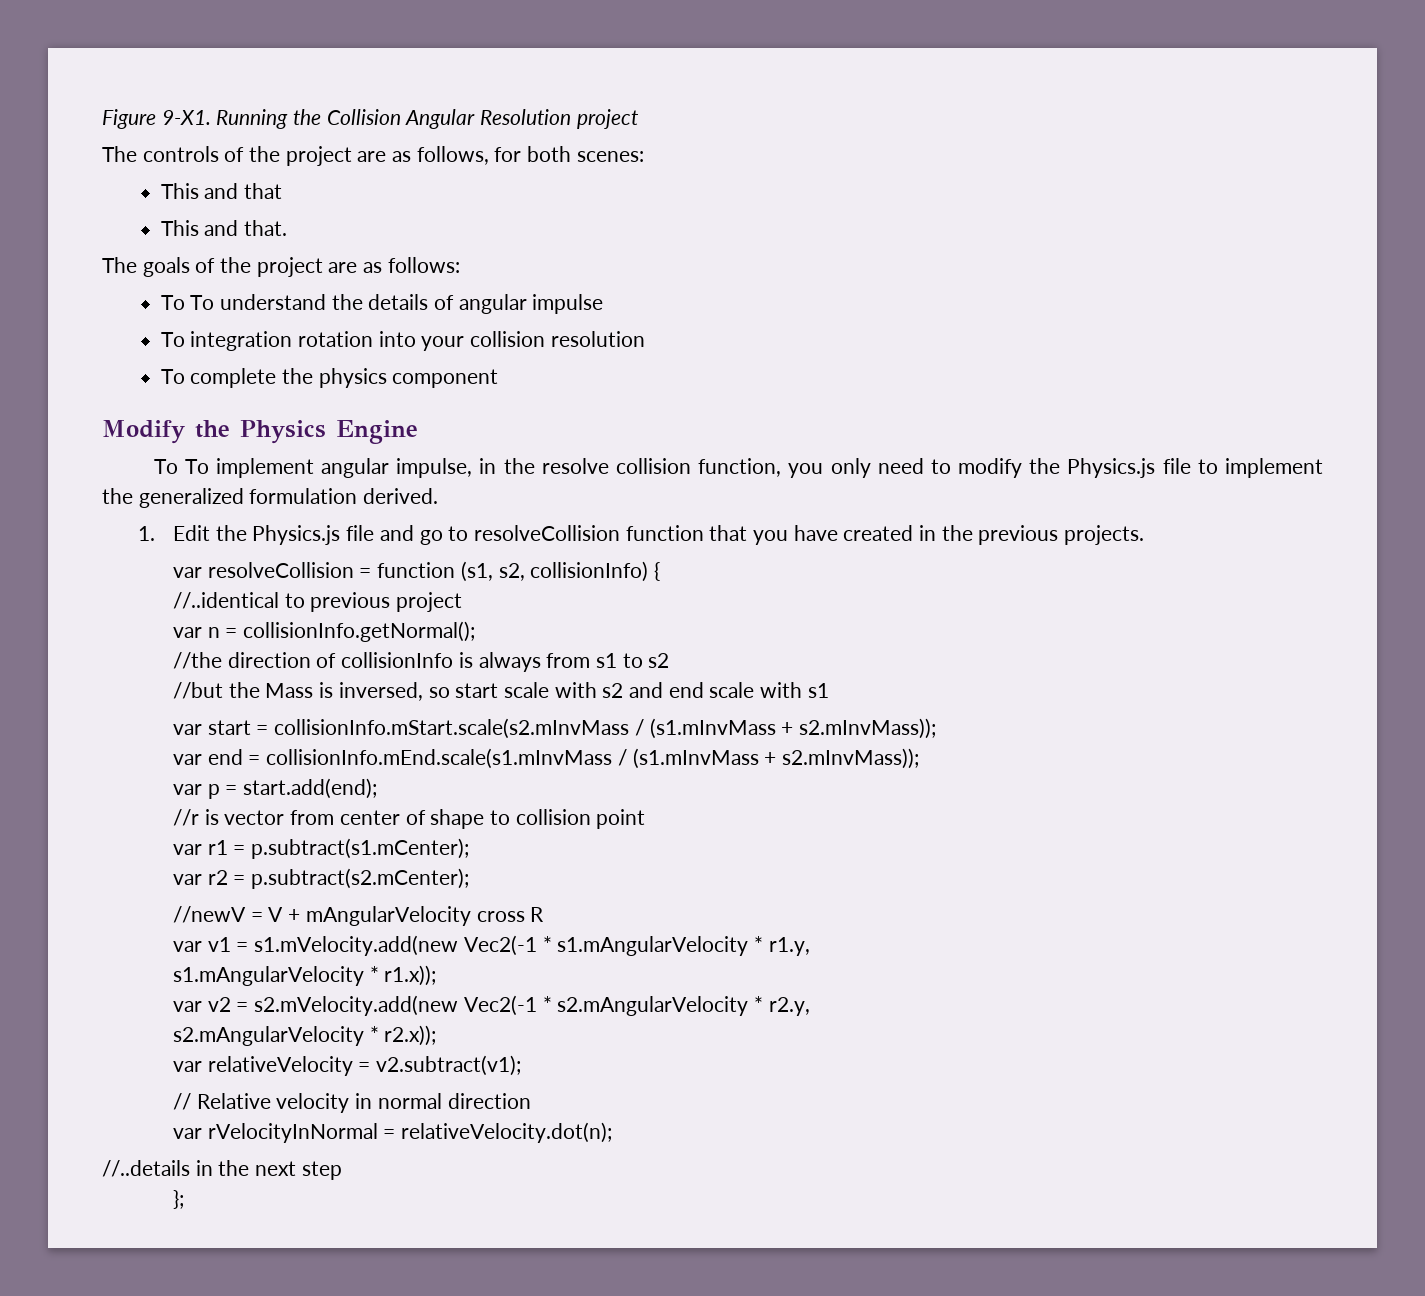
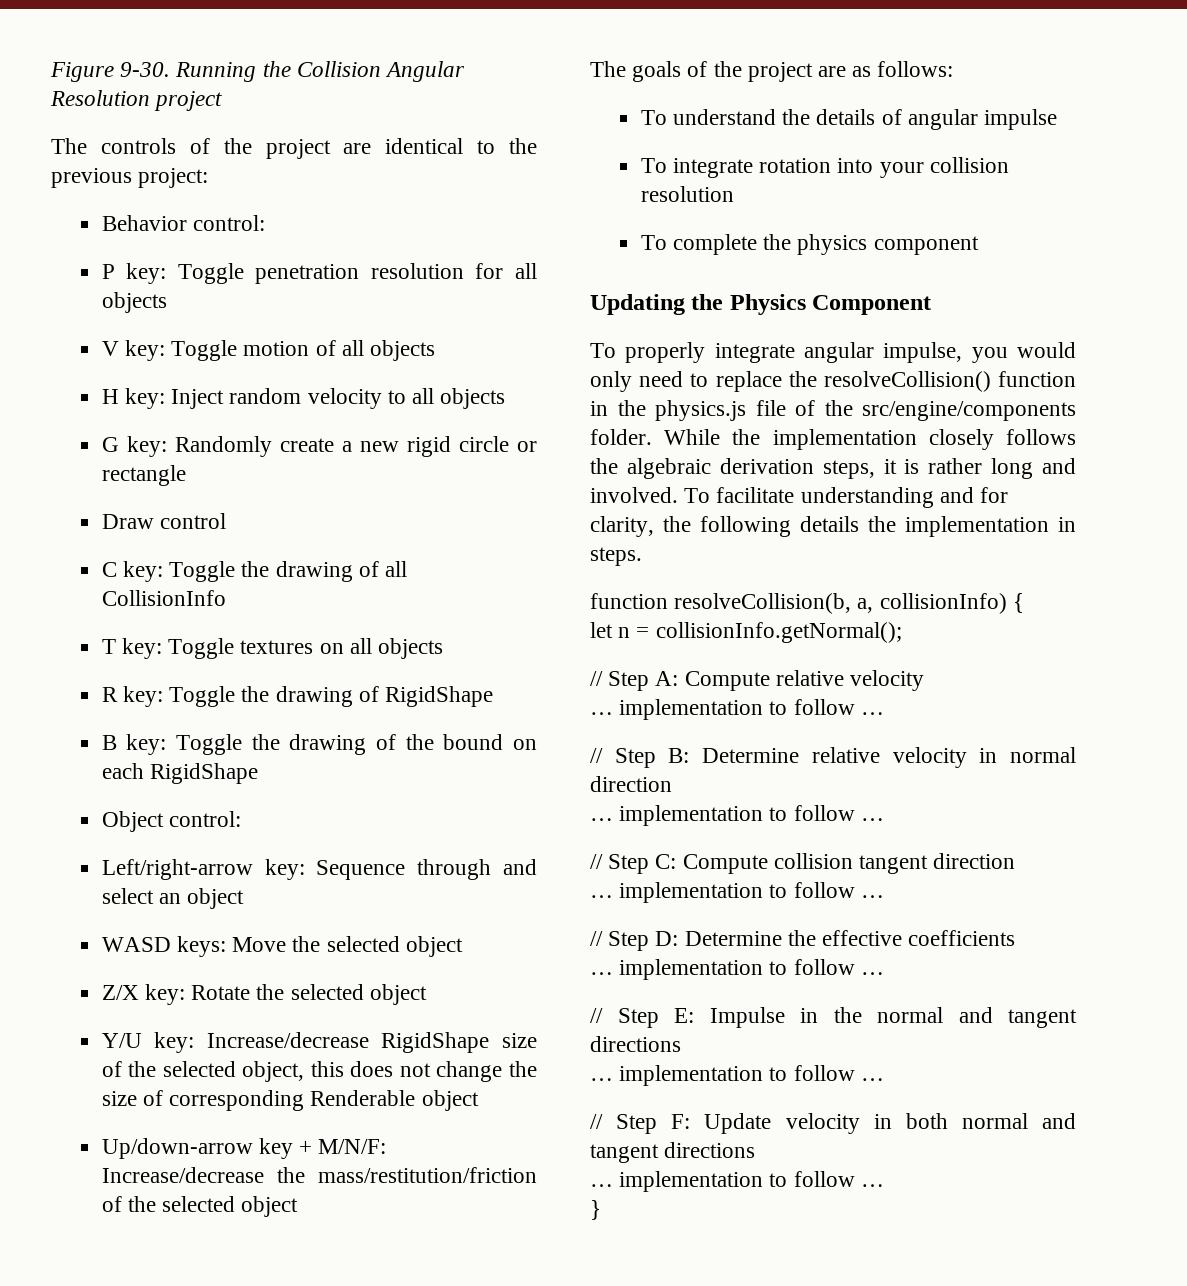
- Figure 9-X1.
+ Figure 9-30.
- The controls of the project are as follows, for both scenes:
- This and that
- This and that.
+ The controls of the project are identical to the previous project:
+ Behavior control:
+ P key: Toggle penetration resolution for all objects
+ V key: Toggle motion of all objects
+ H key: Inject random velocity to all objects
+ G key: Randomly create a new rigid circle or rectangle
+ Draw control
+ C key: Toggle the drawing of all CollisionInfo
+ T key: Toggle textures on all objects
+ R key: Toggle the drawing of RigidShape
+ B key: Toggle the drawing of the bound on each RigidShape
+ Object control:
+ Left/right-arrow key: Sequence through and select an object
+ WASD keys: Move the selected object
+ Z/X key: Rotate the selected object
+ Y/U key: Increase/decrease RigidShape size of the selected object, this does not change the size of corresponding Renderable object
+ Up/down-arrow key + M/N/F: Increase/decrease the mass/restitution/friction of the selected object
- To To understand the details of angular impulse
+ To understand the details of angular impulse
- To integration rotation into your collision resolution
+ To integrate rotation into your collision resolution
- Modify the Physics Engine
- To To implement angular impulse, in the resolve collision function, you only need to modify the Physics.js file to implement the generalized formulation derived.
- 1. Edit the Physics.js file and go to resolveCollision function that you have created in the previous projects.
- var resolveCollision = function (s1, s2, collisionInfo) {
- //..identical to previous project
- var n = collisionInfo.getNormal();
- //the direction of collisionInfo is always from s1 to s2
- //but the Mass is inversed, so start scale with s2 and end scale with s1
- var start = collisionInfo.mStart.scale(s2.mInvMass / (s1.mInvMass + s2.mInvMass));
- var end = collisionInfo.mEnd.scale(s1.mInvMass / (s1.mInvMass + s2.mInvMass));
- var p = start.add(end);
- //r is vector from center of shape to collision point
- var r1 = p.subtract(s1.mCenter);
- var r2 = p.subtract(s2.mCenter);
- //newV = V + mAngularVelocity cross R
- var v1 = s1.mVelocity.add(new Vec2(-1 * s1.mAngularVelocity * r1.y,
- s1.mAngularVelocity * r1.x));
- var v2 = s2.mVelocity.add(new Vec2(-1 * s2.mAngularVelocity * r2.y,
- s2.mAngularVelocity * r2.x));
- var relativeVelocity = v2.subtract(v1);
- // Relative velocity in normal direction
- var rVelocityInNormal = relativeVelocity.dot(n);
- //..details in the next step
- };
+ Updating the Physics Component
+ To properly integrate angular impulse, you would only need to replace the resolveCollision() function in the physics.js file of the src/engine/components folder. While the implementation closely follows the algebraic derivation steps, it is rather long and involved. To facilitate understanding and for clarity, the following details the implementation in steps.
+ function resolveCollision(b, a, collisionInfo) {
+ let n = collisionInfo.getNormal();
+ // Step A: Compute relative velocity
+ … implementation to follow …
+ // Step B: Determine relative velocity in normal direction
+ … implementation to follow …
+ // Step C: Compute collision tangent direction
+ … implementation to follow …
+ // Step D: Determine the effective coefficients
+ … implementation to follow …
+ // Step E: Impulse in the normal and tangent directions
+ … implementation to follow …
+ // Step F: Update velocity in both normal and tangent directions
+ … implementation to follow …
+ }

